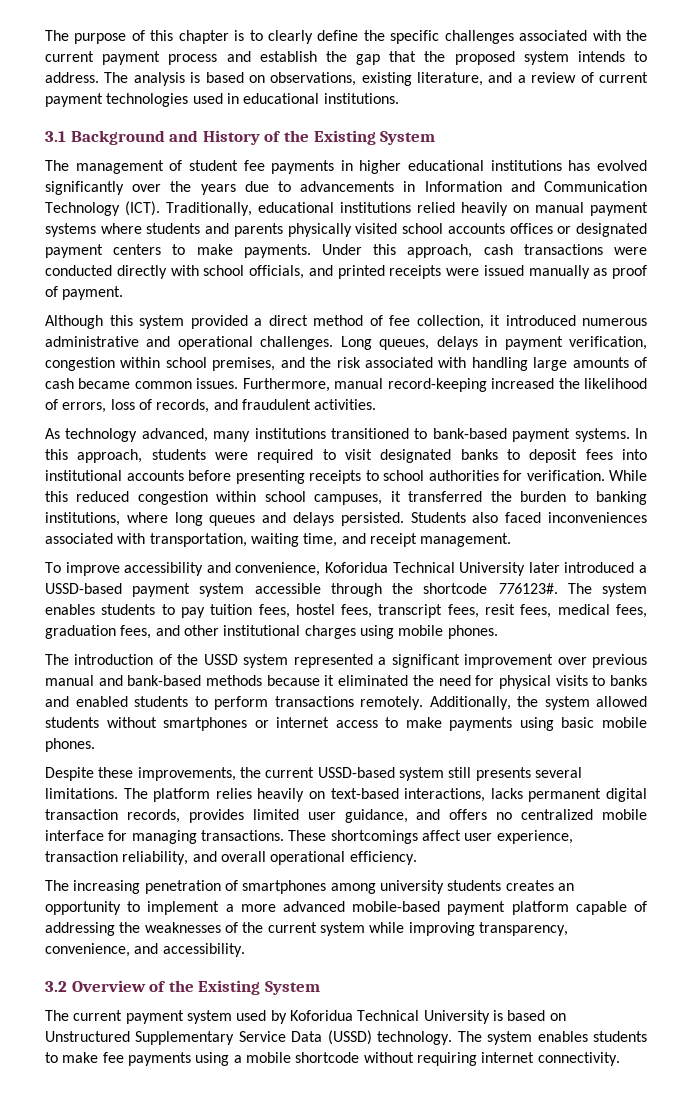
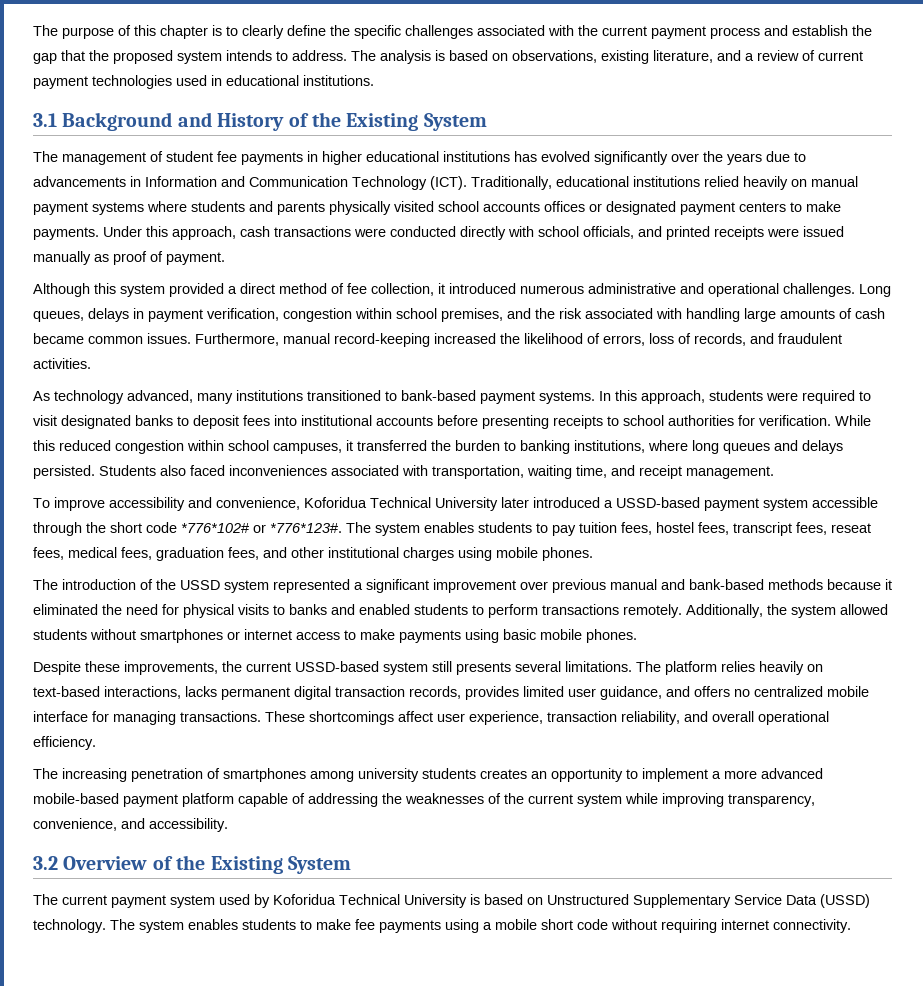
- To improve accessibility and convenience, Koforidua Technical University later introduced a USSD-based payment system accessible through the shortcode 776123#.
+ To improve accessibility and convenience, Koforidua Technical University later introduced a USSD-based payment system accessible through the short code *776*102# or *776*123#.
- The system enables students to pay tuition fees, hostel fees, transcript fees, resit fees, medical fees, graduation fees, and other institutional charges using mobile phones.
+ The system enables students to pay tuition fees, hostel fees, transcript fees, reseat fees, medical fees, graduation fees, and other institutional charges using mobile phones.
- The system enables students to make fee payments using a mobile shortcode without requiring internet connectivity.
+ The system enables students to make fee payments using a mobile short code without requiring internet connectivity.

